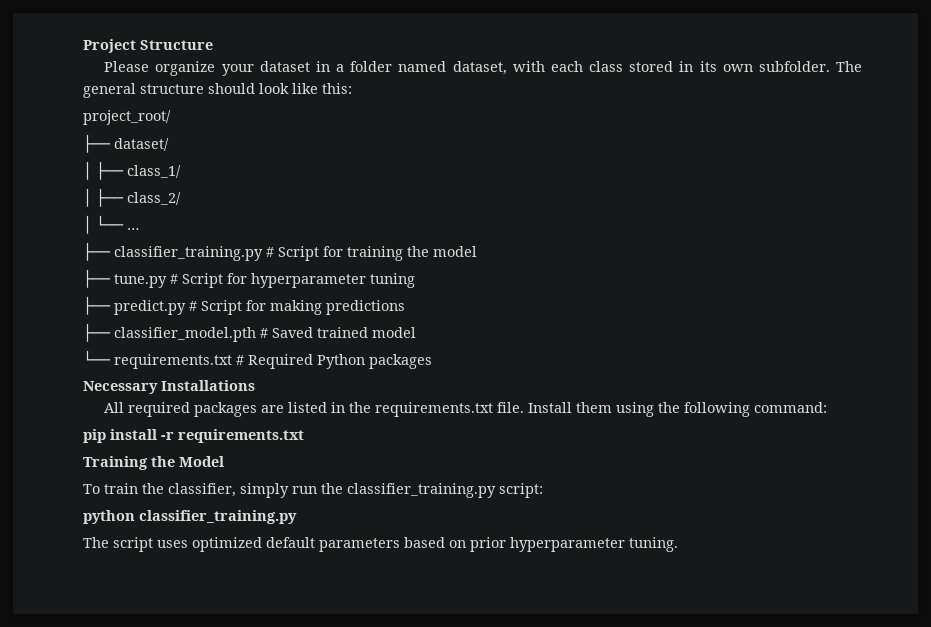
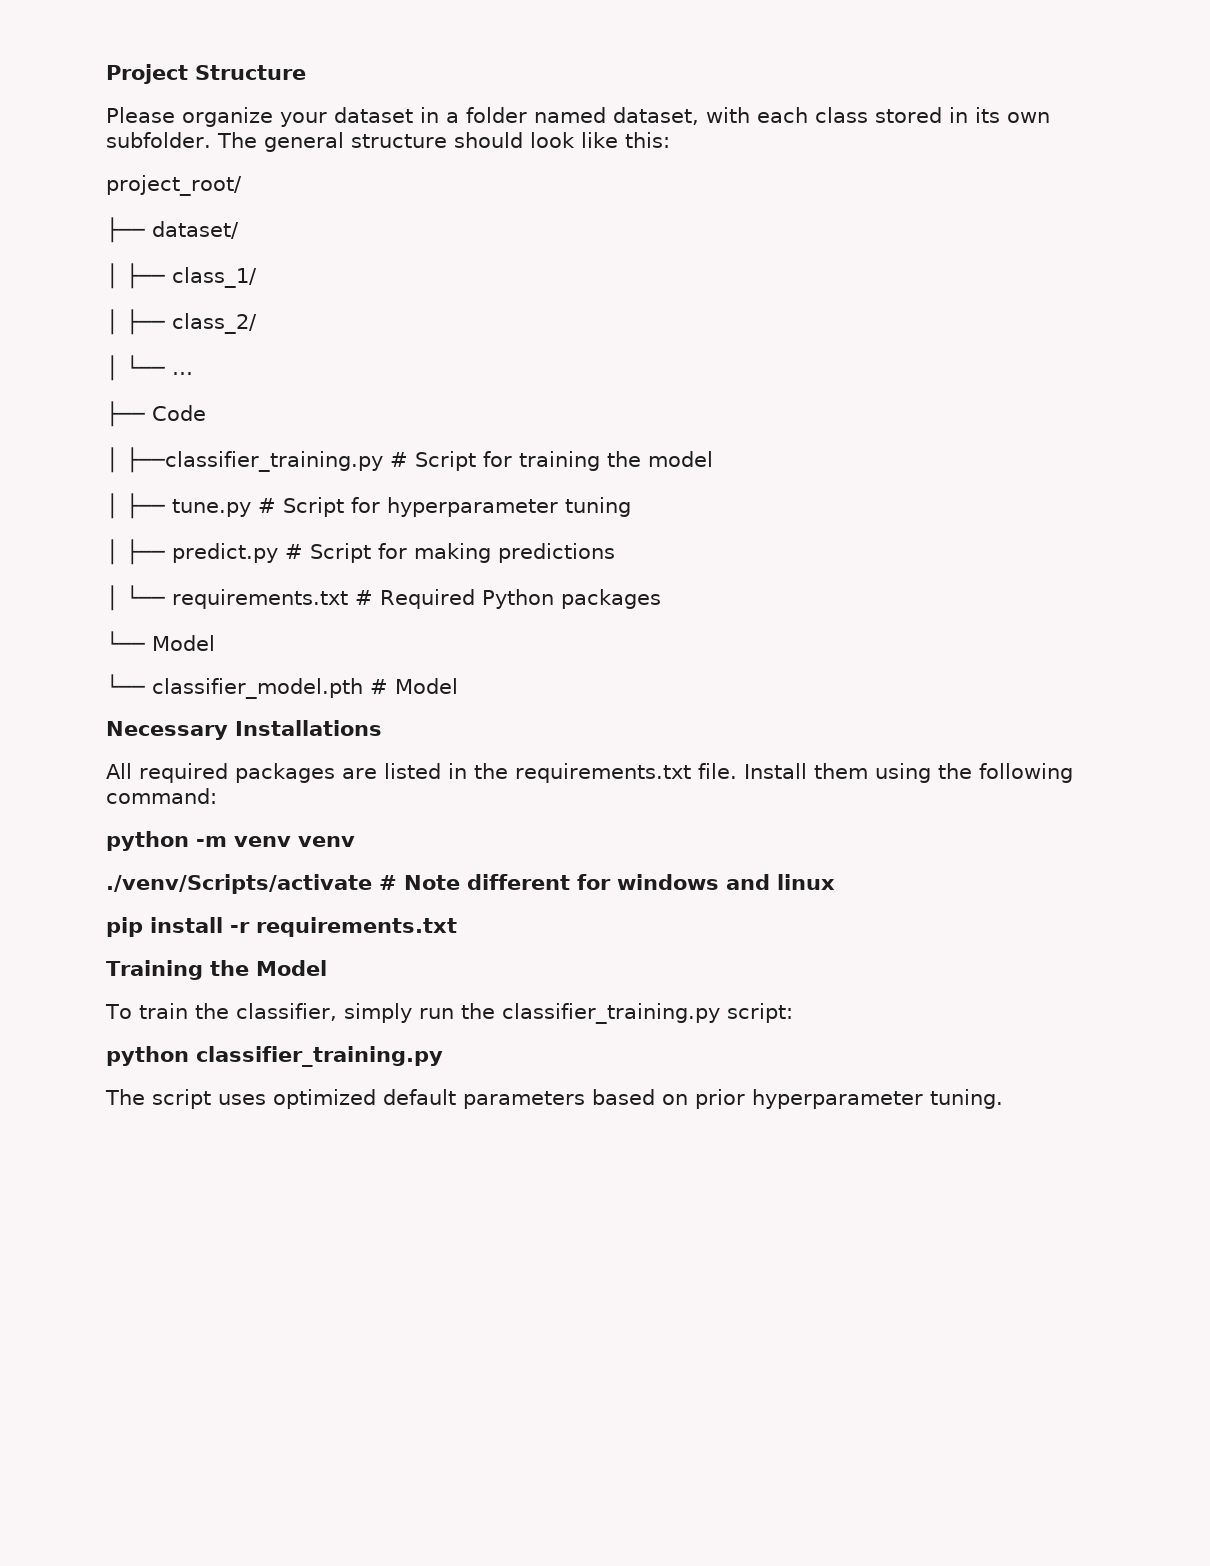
- ├── classifier_training.py # Script for training the model
+ ├── Code
+ │ ├──classifier_training.py # Script for training the model
- ├── tune.py # Script for hyperparameter tuning
+ │ ├── tune.py # Script for hyperparameter tuning
- ├── predict.py # Script for making predictions
+ │ ├── predict.py # Script for making predictions
- ├── classifier_model.pth # Saved trained model
- └── requirements.txt # Required Python packages
+ │ └── requirements.txt # Required Python packages
+ └── Model
+ └── classifier_model.pth # Model
+ python -m venv venv
+ ./venv/Scripts/activate # Note different for windows and linux

